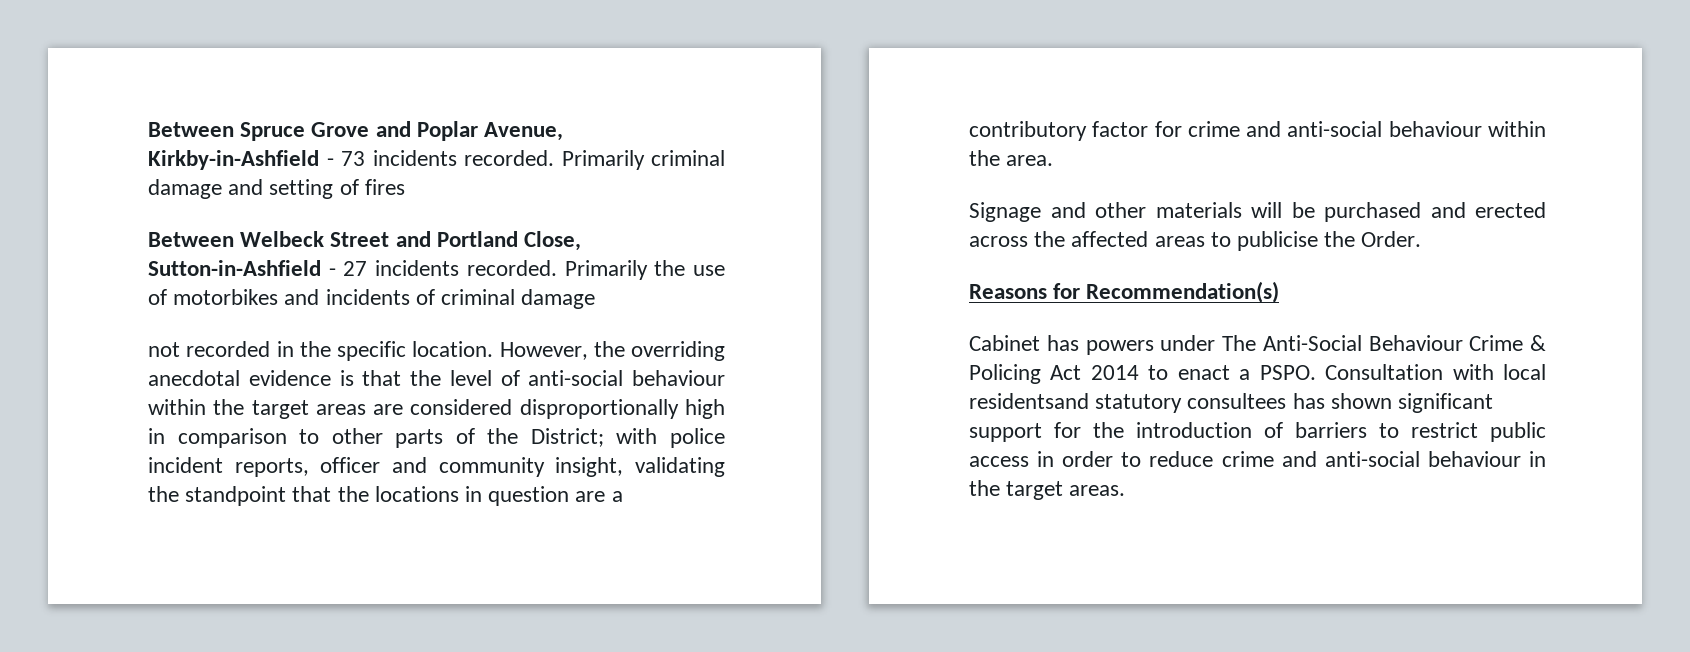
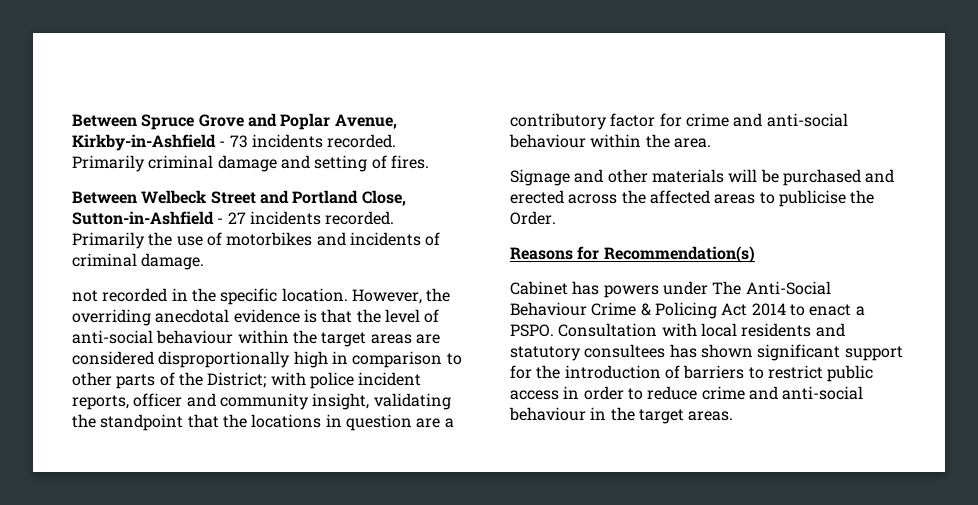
- Primarily criminal damage and setting of fires
+ Primarily criminal damage and setting of fires.
- Primarily the use of motorbikes and incidents of criminal damage
+ Primarily the use of motorbikes and incidents of criminal damage.
- Consultation with local residentsand statutory consultees has shown significant support for the introduction of barriers to restrict public access in order to reduce crime and anti-social behaviour in the target areas.
+ Consultation with local residents and statutory consultees has shown significant support for the introduction of barriers to restrict public access in order to reduce crime and anti-social behaviour in the target areas.

